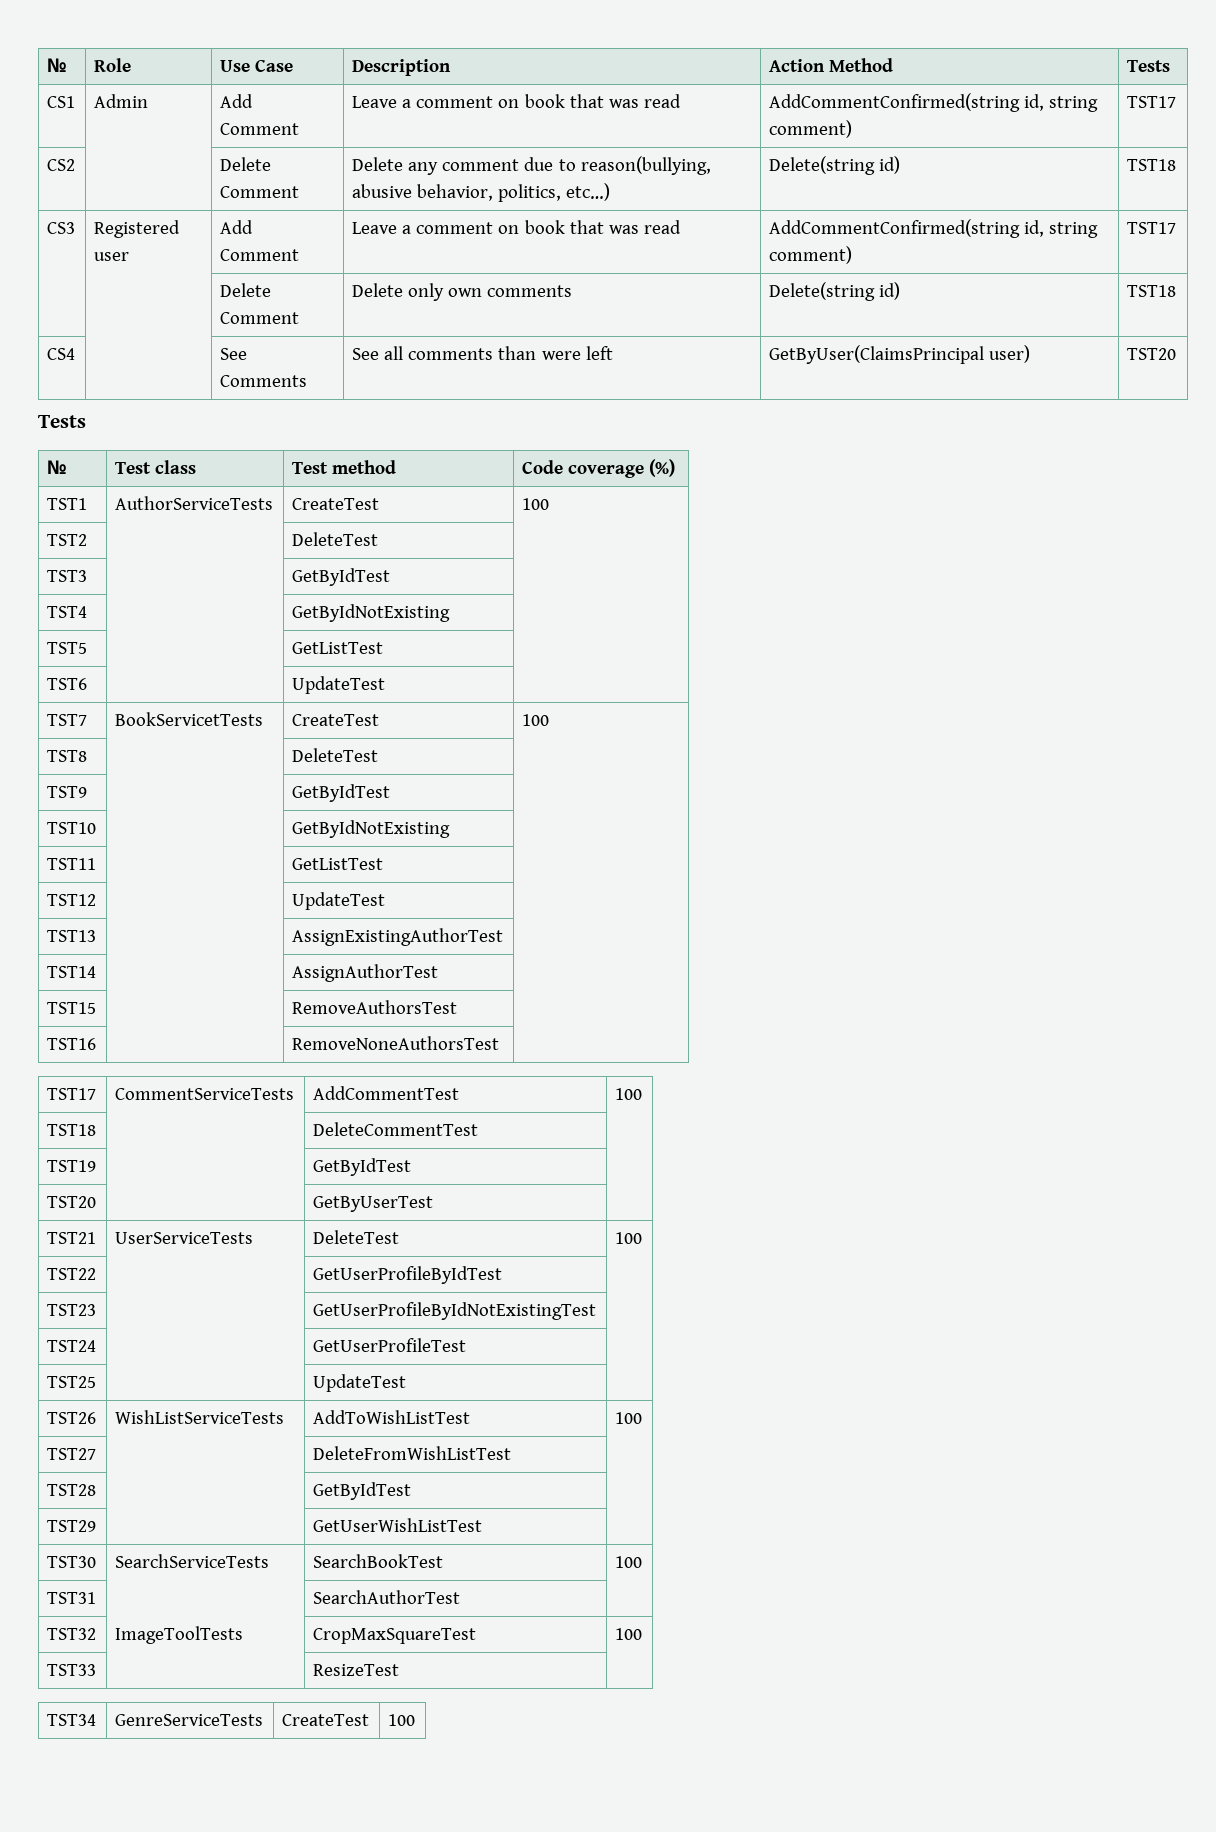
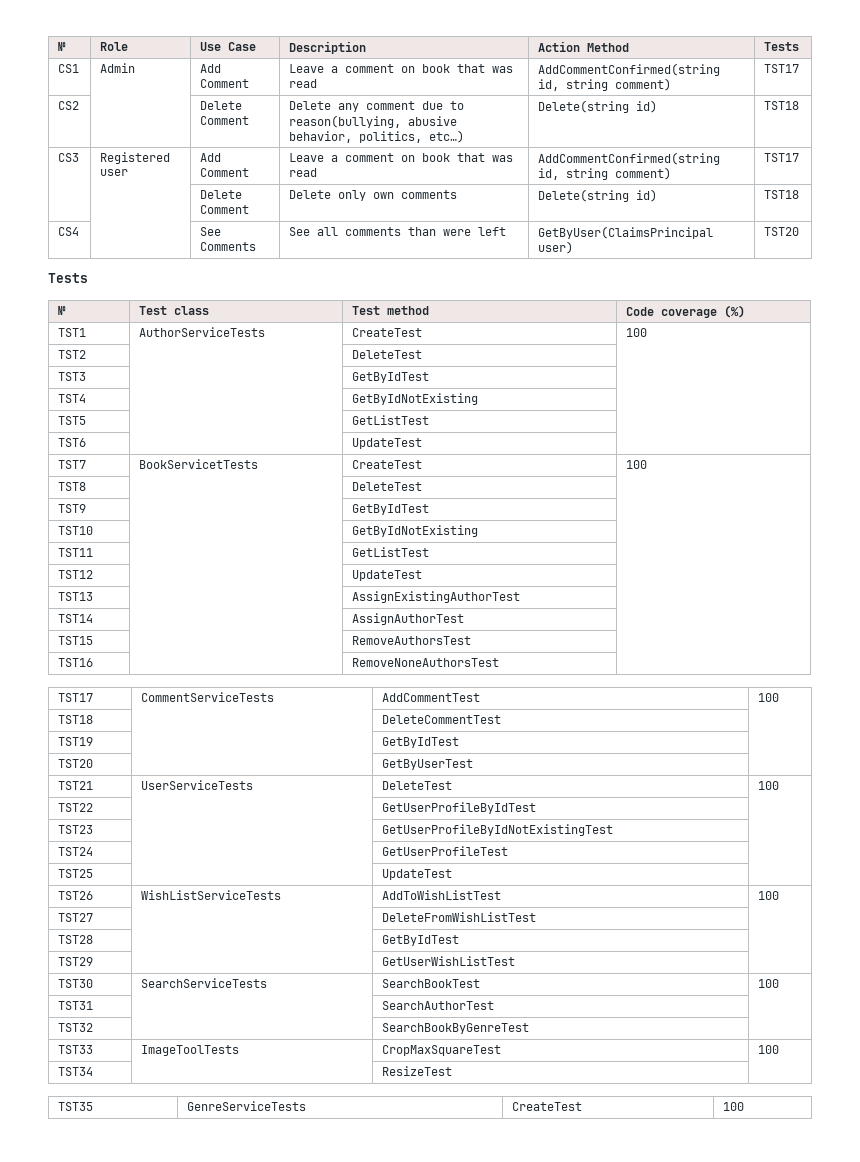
- TST32 | ImageToolTests | CropMaxSquareTest | 100
+ TST32 | | SearchBookByGenreTest |
+ TST33 | ImageToolTests | CropMaxSquareTest | 100
- TST33 | | ResizeTest |
+ TST34 | | ResizeTest |
- TST34 | GenreServiceTests | CreateTest | 100
+ TST35 | GenreServiceTests | CreateTest | 100

